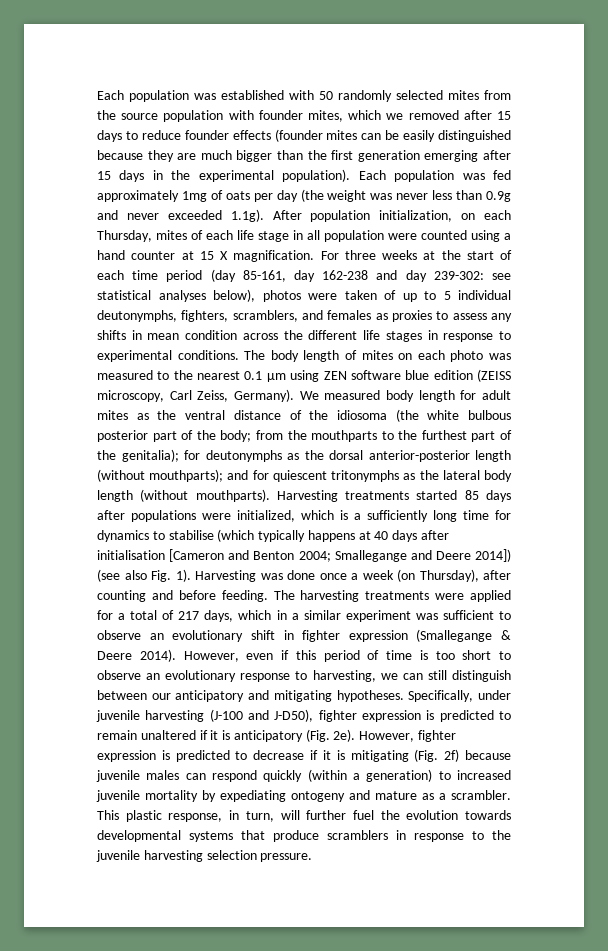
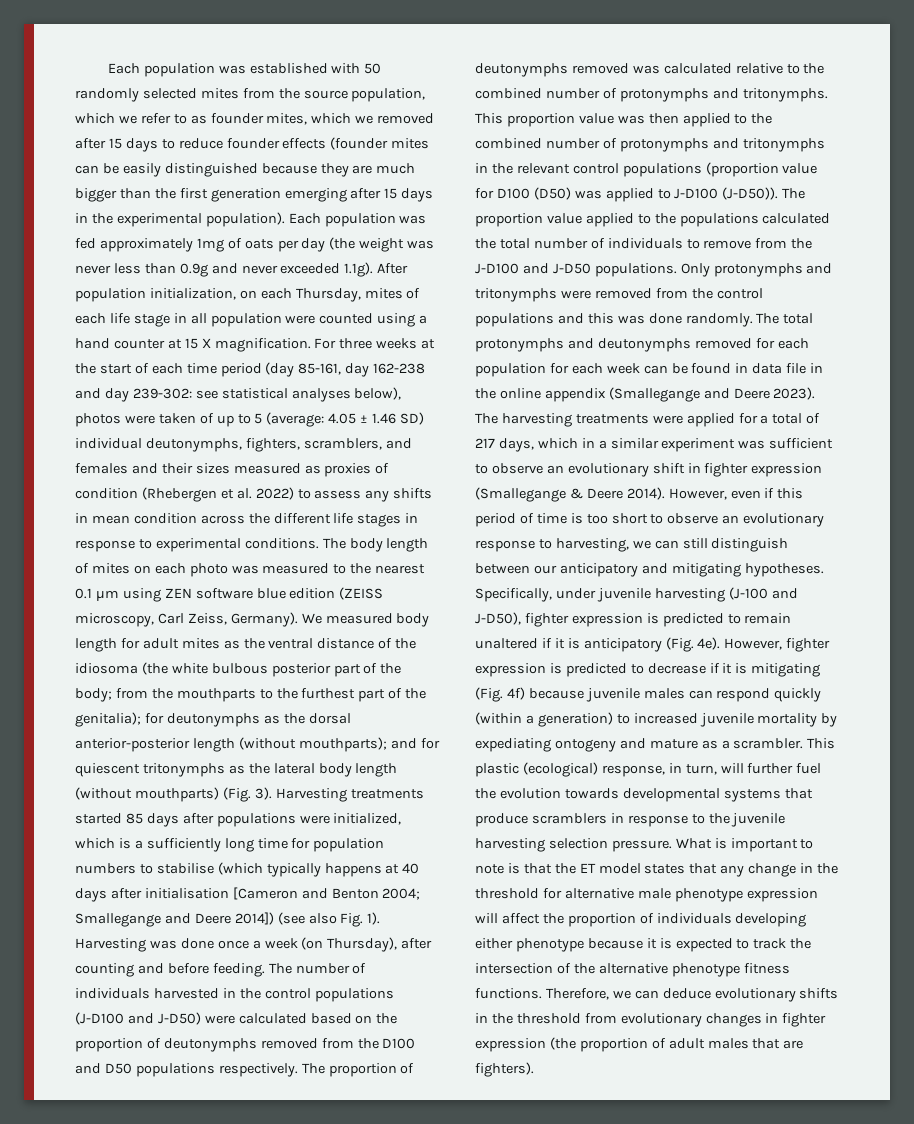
- Each population was established with 50 randomly selected mites from the source population with founder mites, which we removed after 15 days to reduce founder effects (founder mites can be easily distinguished because they are much bigger than the first generation emerging after 15 days in the experimental population).
+ Each population was established with 50 randomly selected mites from the source population, which we refer to as founder mites, which we removed after 15 days to reduce founder effects (founder mites can be easily distinguished because they are much bigger than the first generation emerging after 15 days in the experimental population).
- For three weeks at the start of each time period (day 85-161, day 162-238 and day 239-302: see statistical analyses below), photos were taken of up to 5 individual deutonymphs, fighters, scramblers, and females as proxies to assess any shifts in mean condition across the different life stages in response to experimental conditions.
+ For three weeks at the start of each time period (day 85-161, day 162-238 and day 239-302: see statistical analyses below), photos were taken of up to 5 (average: 4.05 ± 1.46 SD) individual deutonymphs, fighters, scramblers, and females and their sizes measured as proxies of condition (Rhebergen et al. 2022) to assess any shifts in mean condition across the different life stages in response to experimental conditions.
- We measured body length for adult mites as the ventral distance of the idiosoma (the white bulbous posterior part of the body; from the mouthparts to the furthest part of the genitalia); for deutonymphs as the dorsal anterior-posterior length (without mouthparts); and for quiescent tritonymphs as the lateral body length (without mouthparts).
+ We measured body length for adult mites as the ventral distance of the idiosoma (the white bulbous posterior part of the body; from the mouthparts to the furthest part of the genitalia); for deutonymphs as the dorsal anterior-posterior length (without mouthparts); and for quiescent tritonymphs as the lateral body length (without mouthparts) (Fig. 3).
- Harvesting treatments started 85 days after populations were initialized, which is a sufficiently long time for dynamics to stabilise (which typically happens at 40 days after initialisation [Cameron and Benton 2004; Smallegange and Deere 2014]) (see also Fig. 1).
+ Harvesting treatments started 85 days after populations were initialized, which is a sufficiently long time for population numbers to stabilise (which typically happens at 40 days after initialisation [Cameron and Benton 2004; Smallegange and Deere 2014]) (see also Fig. 1).
- The harvesting treatments were applied for a total of 217 days, which in a similar experiment was sufficient to observe an evolutionary shift in fighter expression (Smallegange & Deere 2014).
+ The number of individuals harvested in the control populations (J-D100 and J-D50) were calculated based on the proportion of deutonymphs removed from the D100 and D50 populations respectively. The proportion of deutonymphs removed was calculated relative to the combined number of protonymphs and tritonymphs. This proportion value was then applied to the combined number of protonymphs and tritonymphs in the relevant control populations (proportion value for D100 (D50) was applied to J-D100 (J-D50)). The proportion value applied to the populations calculated the total number of individuals to remove from the J-D100 and J-D50 populations. Only protonymphs and tritonymphs were removed from the control populations and this was done randomly. The total protonymphs and deutonymphs removed for each population for each week can be found in data file in the online appendix (Smallegange and Deere 2023). The harvesting treatments were applied for a total of 217 days, which in a similar experiment was sufficient to observe an evolutionary shift in fighter expression (Smallegange & Deere 2014).
- Specifically, under juvenile harvesting (J-100 and J-D50), fighter expression is predicted to remain unaltered if it is anticipatory (Fig. 2e).
+ Specifically, under juvenile harvesting (J-100 and J-D50), fighter expression is predicted to remain unaltered if it is anticipatory (Fig. 4e).
- However, fighter expression is predicted to decrease if it is mitigating (Fig. 2f) because juvenile males can respond quickly (within a generation) to increased juvenile mortality by expediating ontogeny and mature as a scrambler.
+ However, fighter expression is predicted to decrease if it is mitigating (Fig. 4f) because juvenile males can respond quickly (within a generation) to increased juvenile mortality by expediating ontogeny and mature as a scrambler.
- This plastic response, in turn, will further fuel the evolution towards developmental systems that produce scramblers in response to the juvenile harvesting selection pressure.
+ This plastic (ecological) response, in turn, will further fuel the evolution towards developmental systems that produce scramblers in response to the juvenile harvesting selection pressure.
+ What is important to note is that the ET model states that any change in the threshold for alternative male phenotype expression will affect the proportion of individuals developing either phenotype because it is expected to track the intersection of the alternative phenotype fitness functions. Therefore, we can deduce evolutionary shifts in the threshold from evolutionary changes in fighter expression (the proportion of adult males that are fighters).

